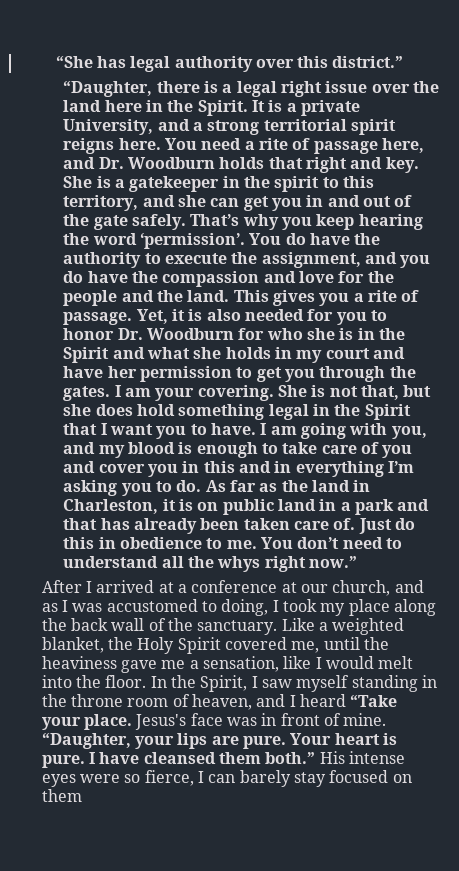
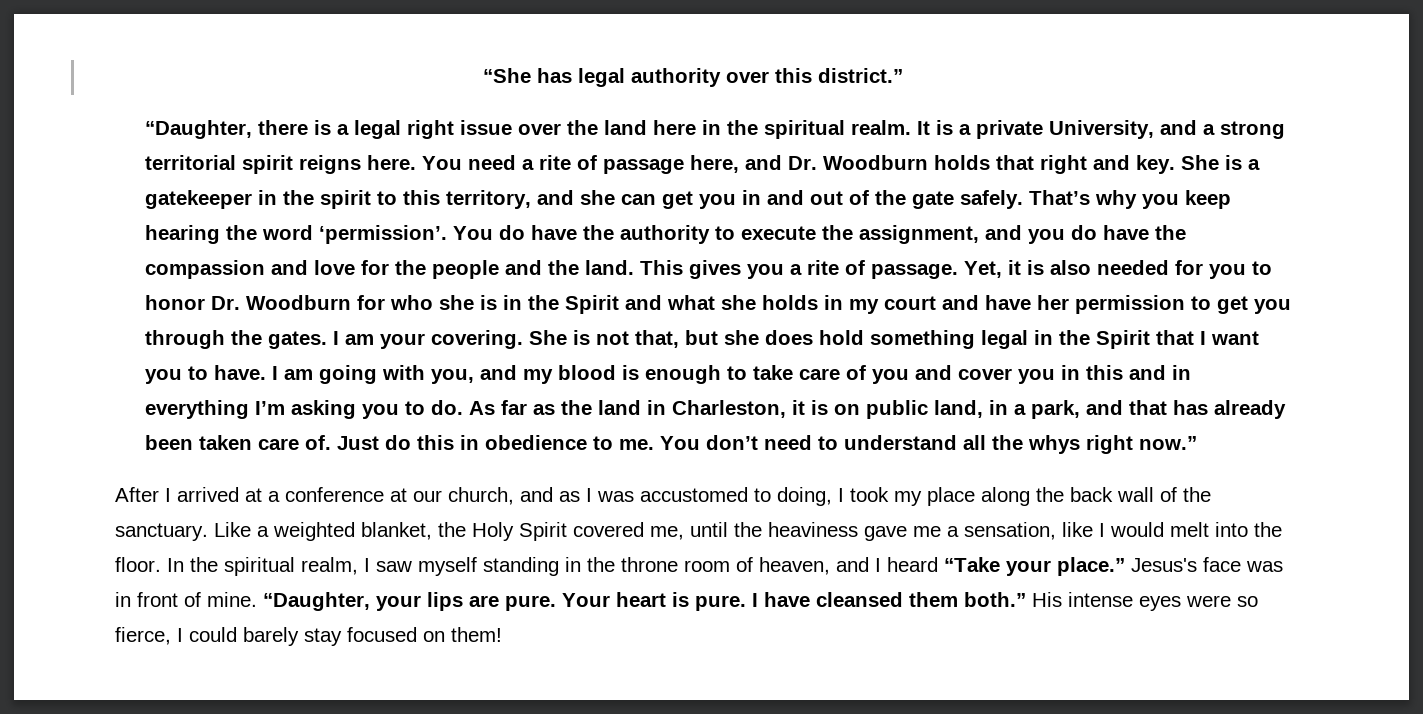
- “Daughter, there is a legal right issue over the land here in the Spirit.
+ “Daughter, there is a legal right issue over the land here in the spiritual realm.
- As far as the land in Charleston, it is on public land in a park and that has already been taken care of.
+ As far as the land in Charleston, it is on public land, in a park, and that has already been taken care of.
- In the Spirit, I saw myself standing in the throne room of heaven, and I heard “Take your place.
+ In the spiritual realm, I saw myself standing in the throne room of heaven, and I heard “Take your place.”
- His intense eyes were so fierce, I can barely stay focused on them
+ His intense eyes were so fierce, I could barely stay focused on them!

